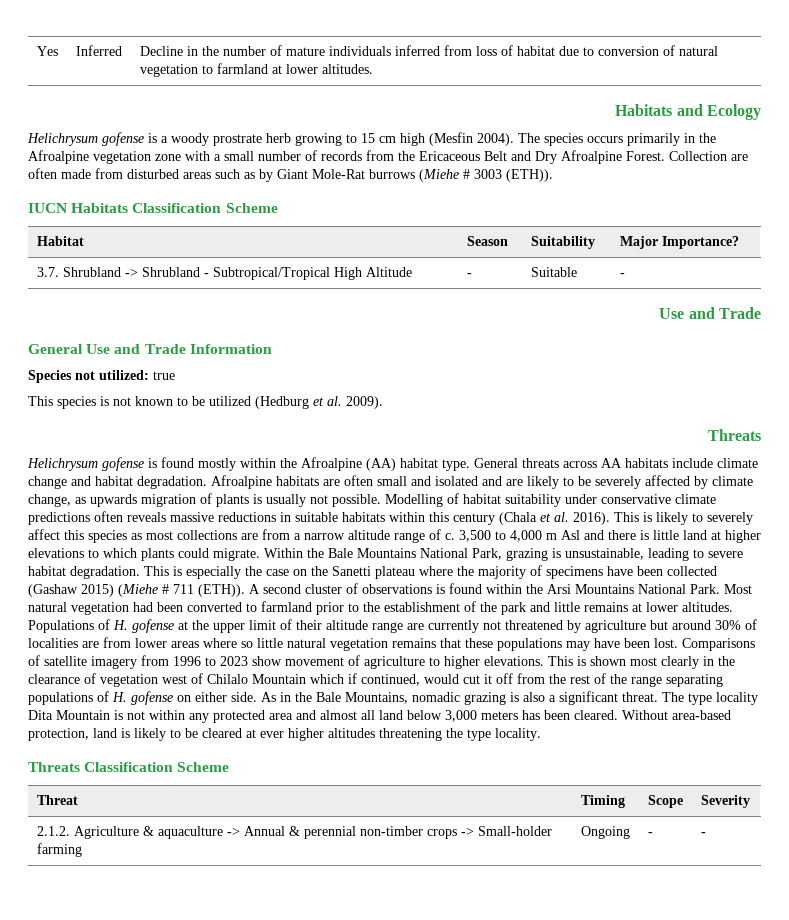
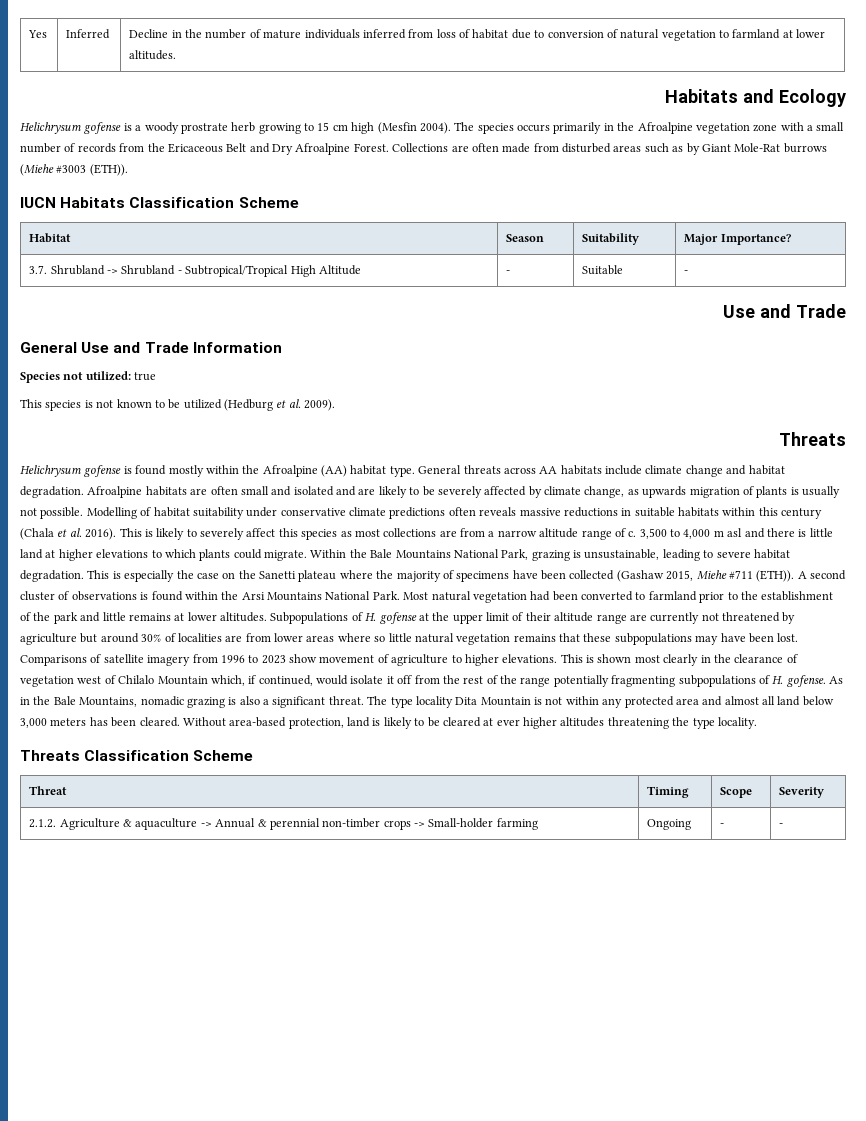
- Collection are often made from disturbed areas such as by Giant Mole-Rat burrows (Miehe # 3003 (ETH)).
+ Collections are often made from disturbed areas such as by Giant Mole-Rat burrows (Miehe #3003 (ETH)).
- 3,500 to 4,000 m Asl and there is little land at higher elevations to which plants could migrate.
+ 3,500 to 4,000 m asl and there is little land at higher elevations to which plants could migrate.
- This is especially the case on the Sanetti plateau where the majority of specimens have been collected (Gashaw 2015) (Miehe # 711 (ETH)).
+ This is especially the case on the Sanetti plateau where the majority of specimens have been collected (Gashaw 2015, Miehe #711 (ETH)).
- Populations of H. gofense at the upper limit of their altitude range are currently not threatened by agriculture but around 30% of localities are from lower areas where so little natural vegetation remains that these populations may have been lost.
+ Subpopulations of H. gofense at the upper limit of their altitude range are currently not threatened by agriculture but around 30% of localities are from lower areas where so little natural vegetation remains that these subpopulations may have been lost.
- This is shown most clearly in the clearance of vegetation west of Chilalo Mountain which if continued, would cut it off from the rest of the range separating populations of H. gofense on either side.
+ This is shown most clearly in the clearance of vegetation west of Chilalo Mountain which, if continued, would isolate it off from the rest of the range potentially fragmenting subpopulations of H. gofense.

